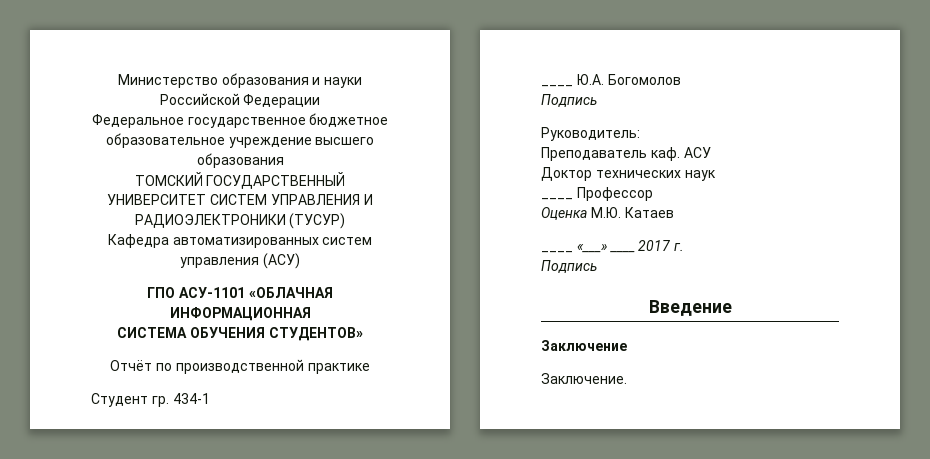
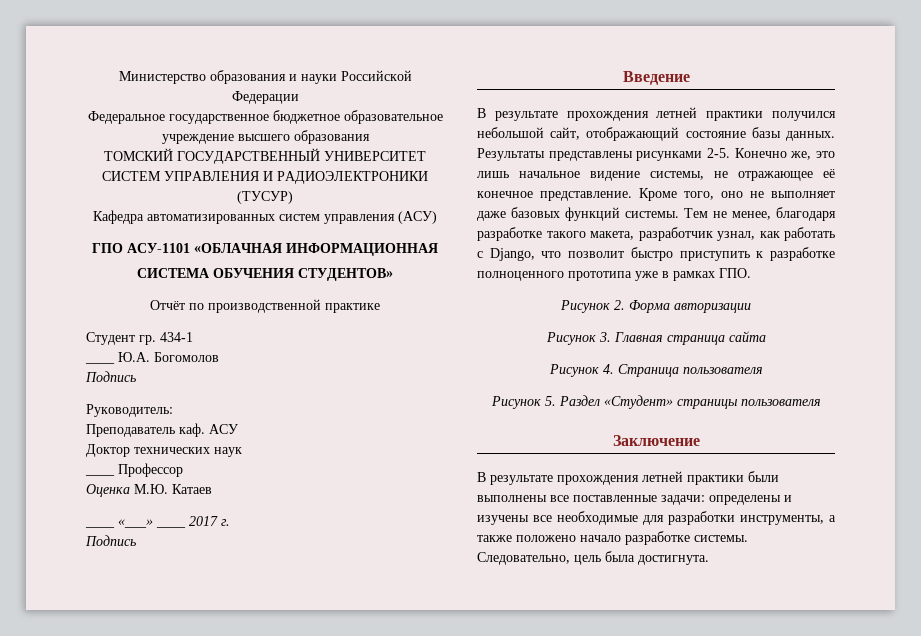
+ В результате прохождения летней практики получился небольшой сайт, отображающий состояние базы данных. Результаты представлены рисунками 2-5. Конечно же, это лишь начальное видение системы, не отражающее её конечное представление. Кроме того, оно не выполняет даже базовых функций системы. Тем не менее, благодаря разработке такого макета, разработчик узнал, как работать с Django, что позволит быстро приступить к разработке полноценного прототипа уже в рамках ГПО.
+ Рисунок 2. Форма авторизации
+ Рисунок 3. Главная страница сайта
+ Рисунок 4. Страница пользователя
+ Рисунок 5. Раздел «Студент» страницы пользователя
  Заключение
- Заключение.
+ В результате прохождения летней практики были выполнены все поставленные задачи: определены и изучены все необходимые для разработки инструменты, а также положено начало разработке системы. Следовательно, цель была достигнута.

